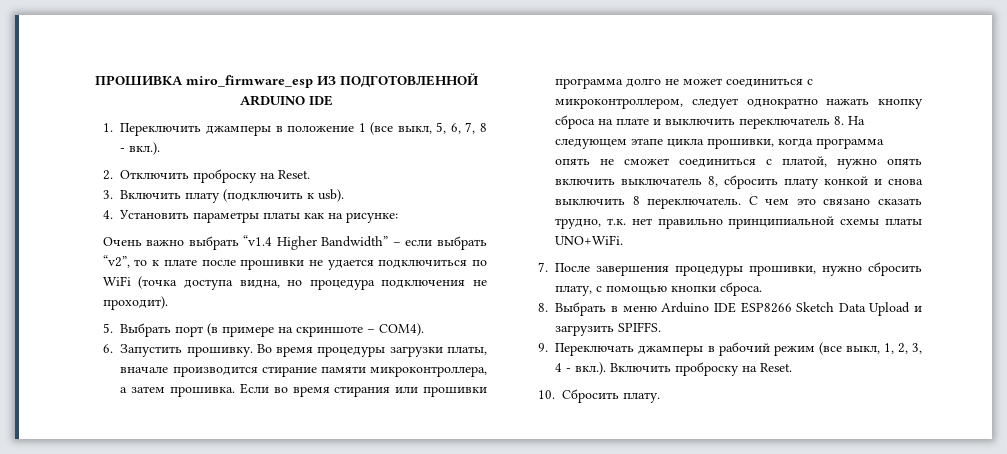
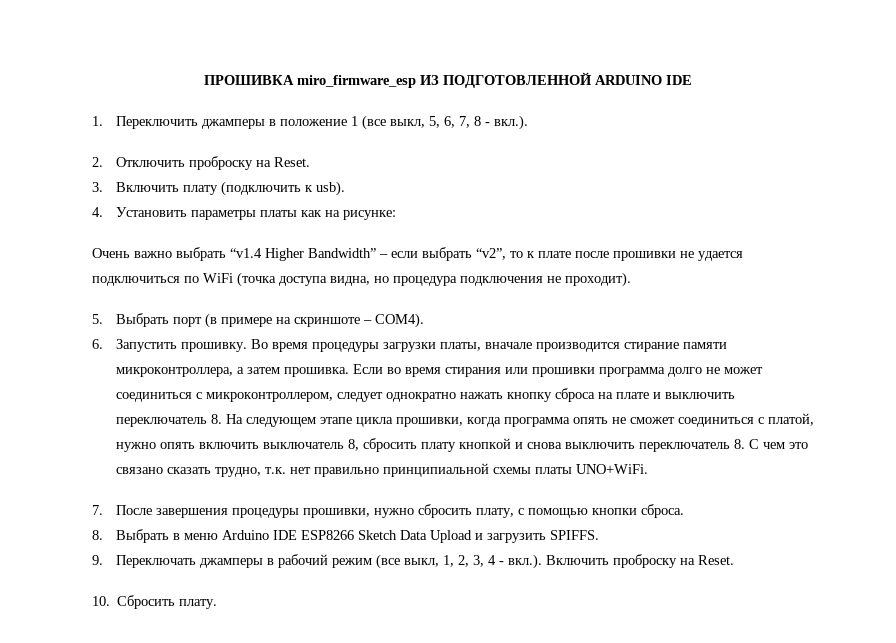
- Если во время стирания или прошивки программа долго не может соединиться с микроконтроллером, следует однократно нажать кнопку сброса на плате и выключить переключатель 8. На следующем этапе цикла прошивки, когда программа опять не сможет соединиться с платой, нужно опять включить выключатель 8, сбросить плату конкой и снова выключить 8 переключатель. С чем это связано сказать трудно, т.к. нет правильно принципиальной схемы платы UNO+WiFi.
+ Если во время стирания или прошивки программа долго не может соединиться с микроконтроллером, следует однократно нажать кнопку сброса на плате и выключить переключатель 8. На следующем этапе цикла прошивки, когда программа опять не сможет соединиться с платой, нужно опять включить выключатель 8, сбросить плату кнопкой и снова выключить переключатель 8. С чем это связано сказать трудно, т.к. нет правильно принципиальной схемы платы UNO+WiFi.

